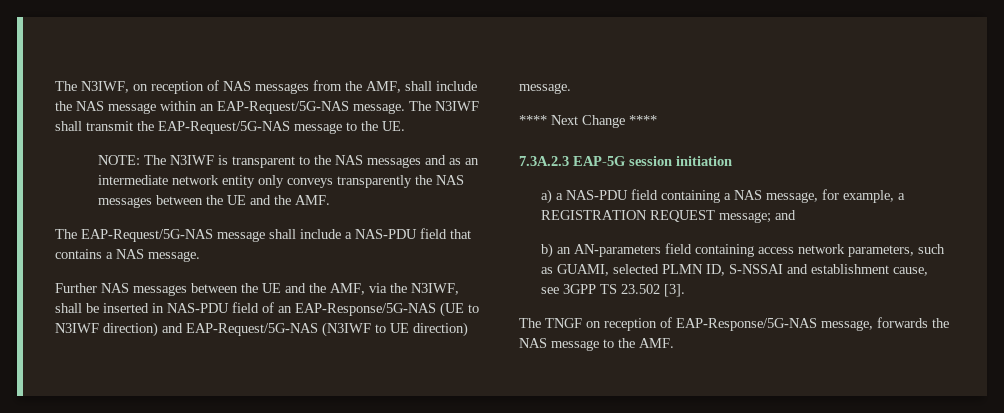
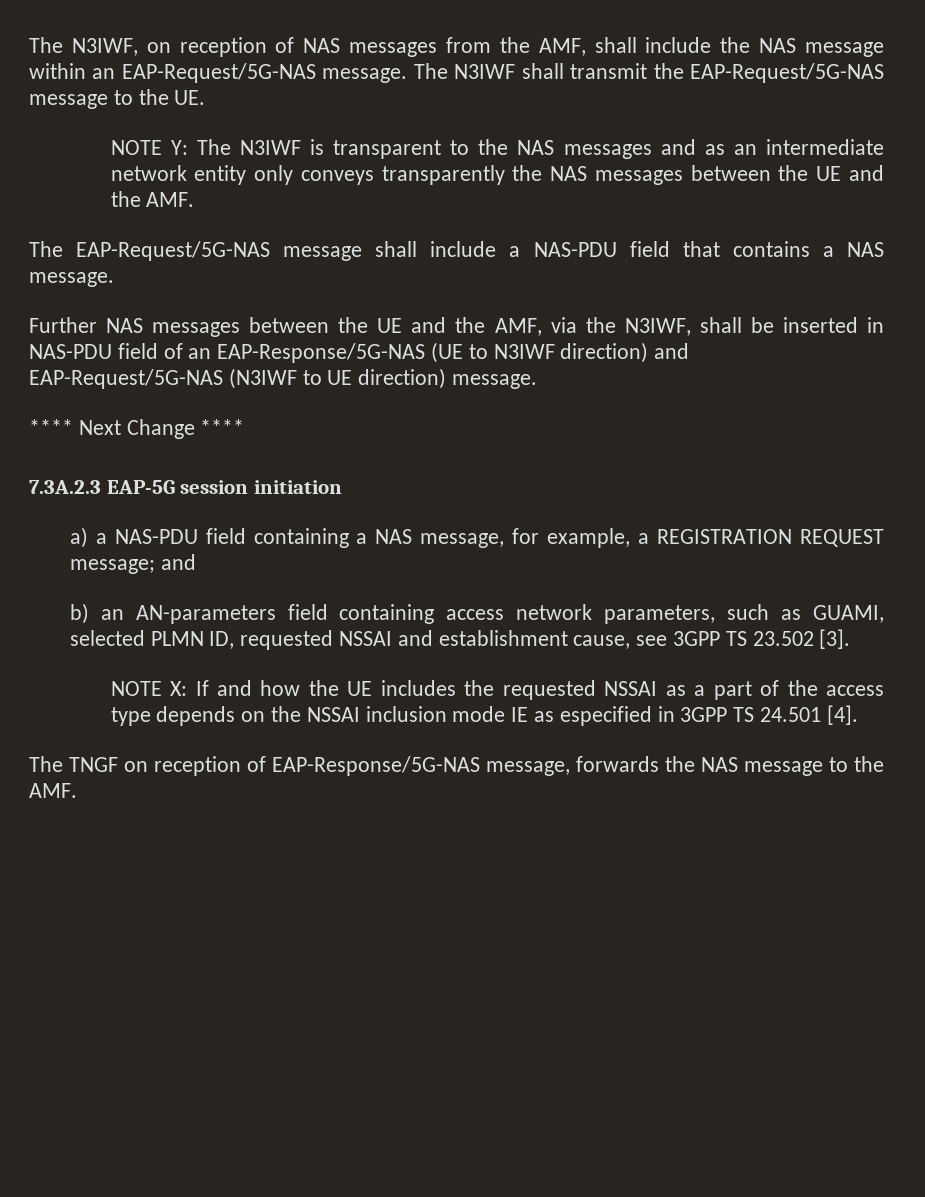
- NOTE: The N3IWF is transparent to the NAS messages and as an intermediate network entity only conveys transparently the NAS messages between the UE and the AMF.
+ NOTE Y: The N3IWF is transparent to the NAS messages and as an intermediate network entity only conveys transparently the NAS messages between the UE and the AMF.
- b) an AN-parameters field containing access network parameters, such as GUAMI, selected PLMN ID, S-NSSAI and establishment cause, see 3GPP TS 23.502 [3].
+ b) an AN-parameters field containing access network parameters, such as GUAMI, selected PLMN ID, requested NSSAI and establishment cause, see 3GPP TS 23.502 [3].
+ NOTE X: If and how the UE includes the requested NSSAI as a part of the access type depends on the NSSAI inclusion mode IE as especified in 3GPP TS 24.501 [4].

